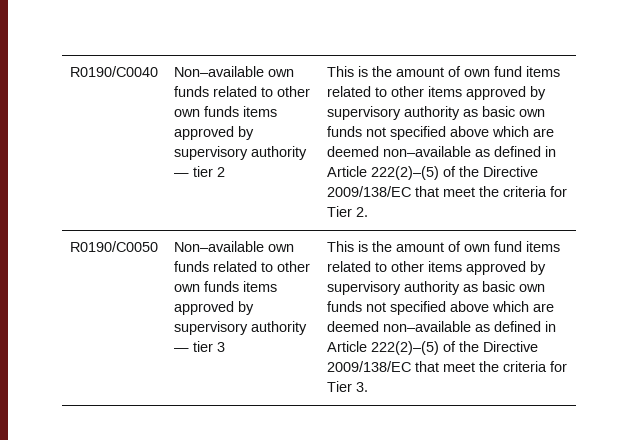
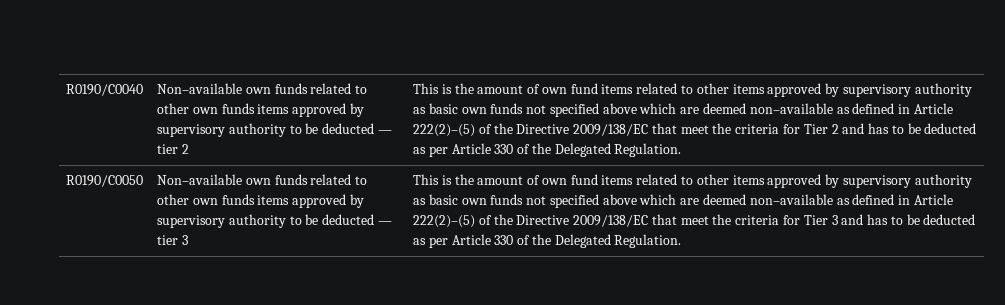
- Non–available own funds related to other own funds items approved by supervisory authority — tier 2
+ Non–available own funds related to other own funds items approved by supervisory authority to be deducted — tier 2
- This is the amount of own fund items related to other items approved by supervisory authority as basic own funds not specified above which are deemed non–available as defined in Article 222(2)–(5) of the Directive 2009/138/EC that meet the criteria for Tier 2.
+ This is the amount of own fund items related to other items approved by supervisory authority as basic own funds not specified above which are deemed non–available as defined in Article 222(2)–(5) of the Directive 2009/138/EC that meet the criteria for Tier 2 and has to be deducted as per Article 330 of the Delegated Regulation.
- Non–available own funds related to other own funds items approved by supervisory authority — tier 3
+ Non–available own funds related to other own funds items approved by supervisory authority to be deducted — tier 3
- This is the amount of own fund items related to other items approved by supervisory authority as basic own funds not specified above which are deemed non–available as defined in Article 222(2)–(5) of the Directive 2009/138/EC that meet the criteria for Tier 3.
+ This is the amount of own fund items related to other items approved by supervisory authority as basic own funds not specified above which are deemed non–available as defined in Article 222(2)–(5) of the Directive 2009/138/EC that meet the criteria for Tier 3 and has to be deducted as per Article 330 of the Delegated Regulation.

